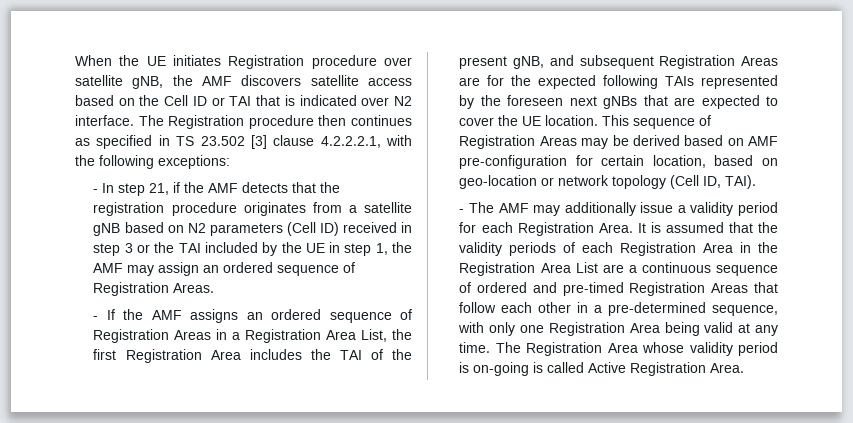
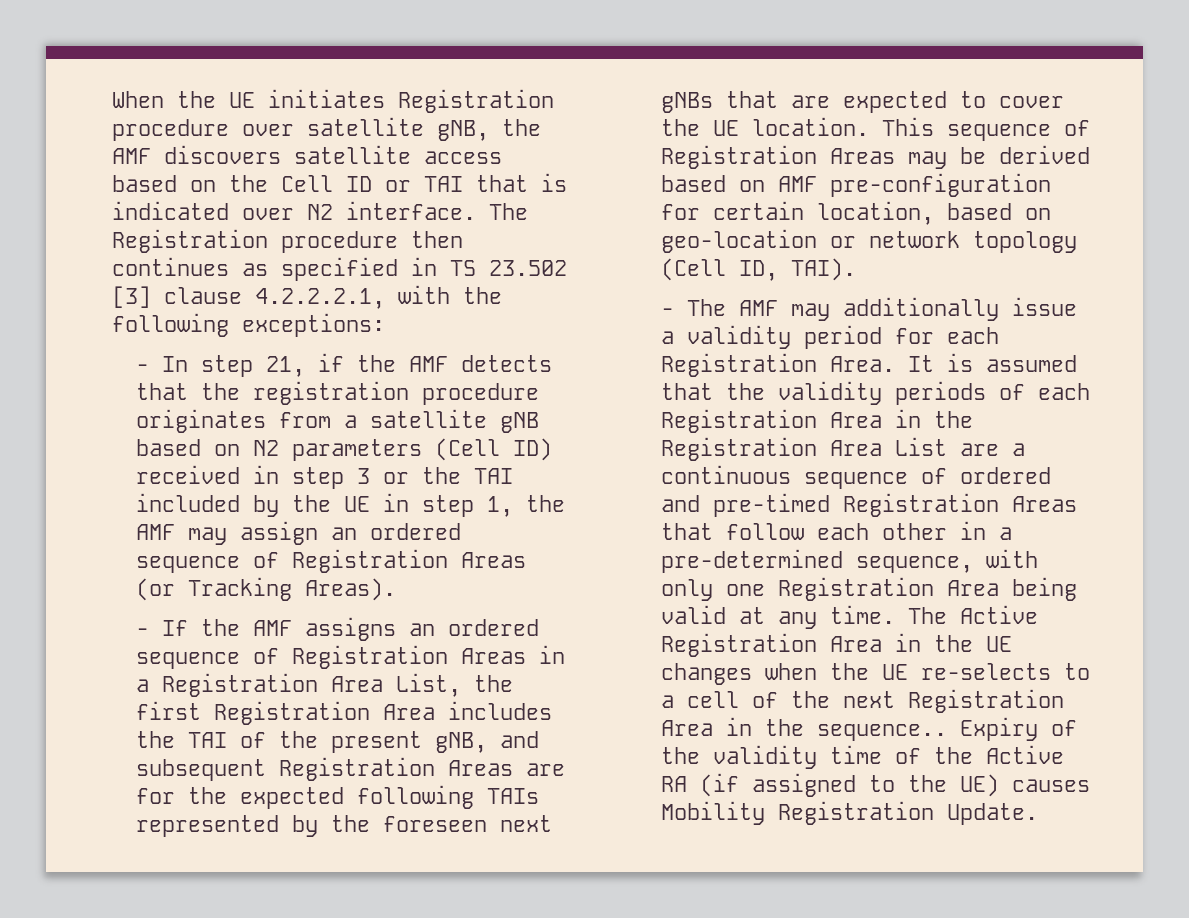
- - In step 21, if the AMF detects that the registration procedure originates from a satellite gNB based on N2 parameters (Cell ID) received in step 3 or the TAI included by the UE in step 1, the AMF may assign an ordered sequence of Registration Areas.
+ - In step 21, if the AMF detects that the registration procedure originates from a satellite gNB based on N2 parameters (Cell ID) received in step 3 or the TAI included by the UE in step 1, the AMF may assign an ordered sequence of Registration Areas (or Tracking Areas).
- The Registration Area whose validity period is on-going is called Active Registration Area.
+ The Active Registration Area in the UE changes when the UE re-selects to a cell of the next Registration Area in the sequence.. Expiry of the validity time of the Active RA (if assigned to the UE) causes Mobility Registration Update.

